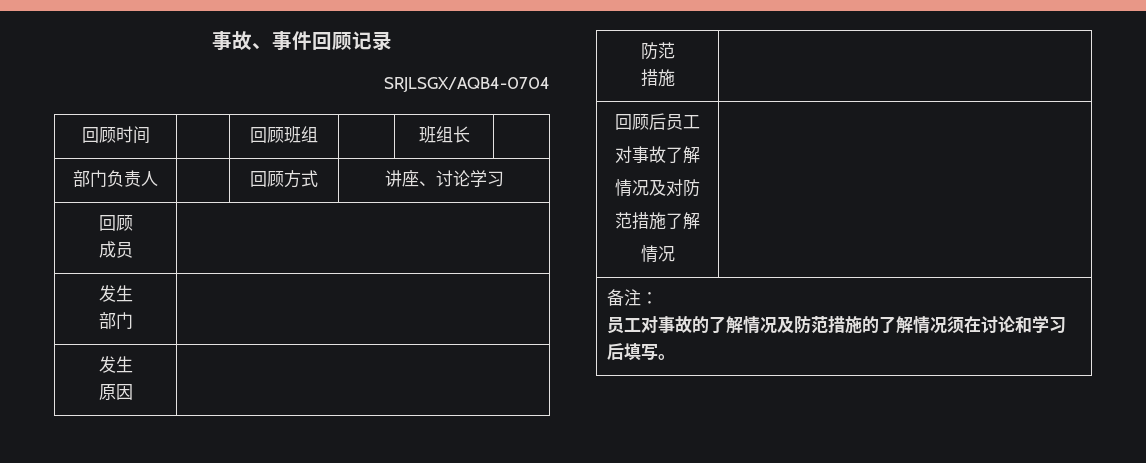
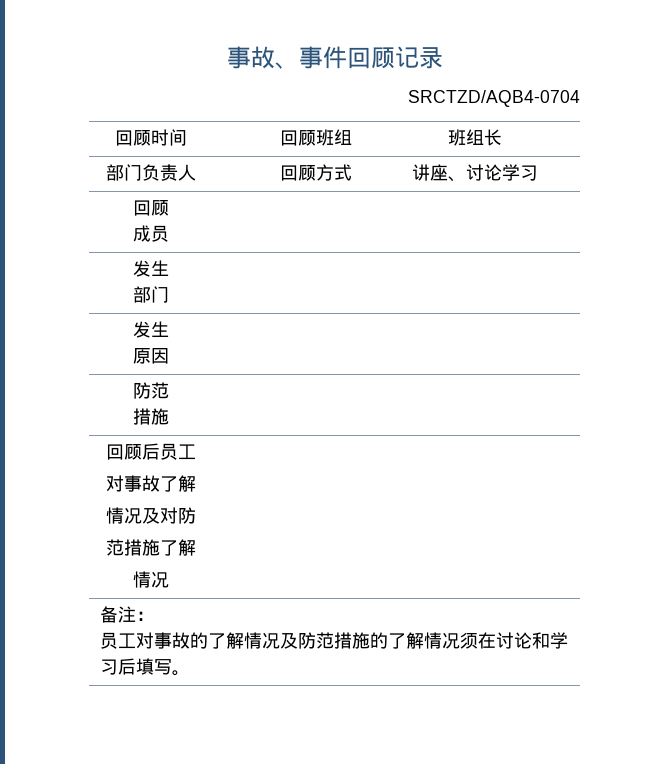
- SRJLSGX/AQB4-0704
+ SRCTZD/AQB4-0704

